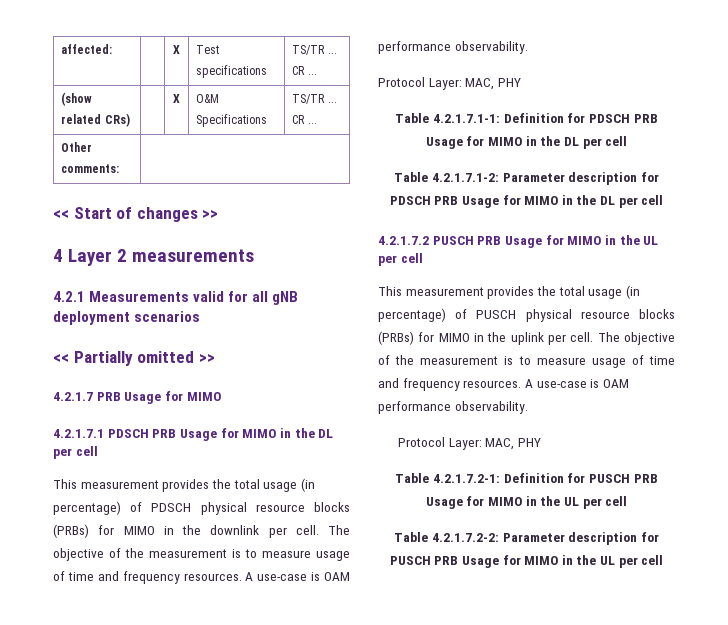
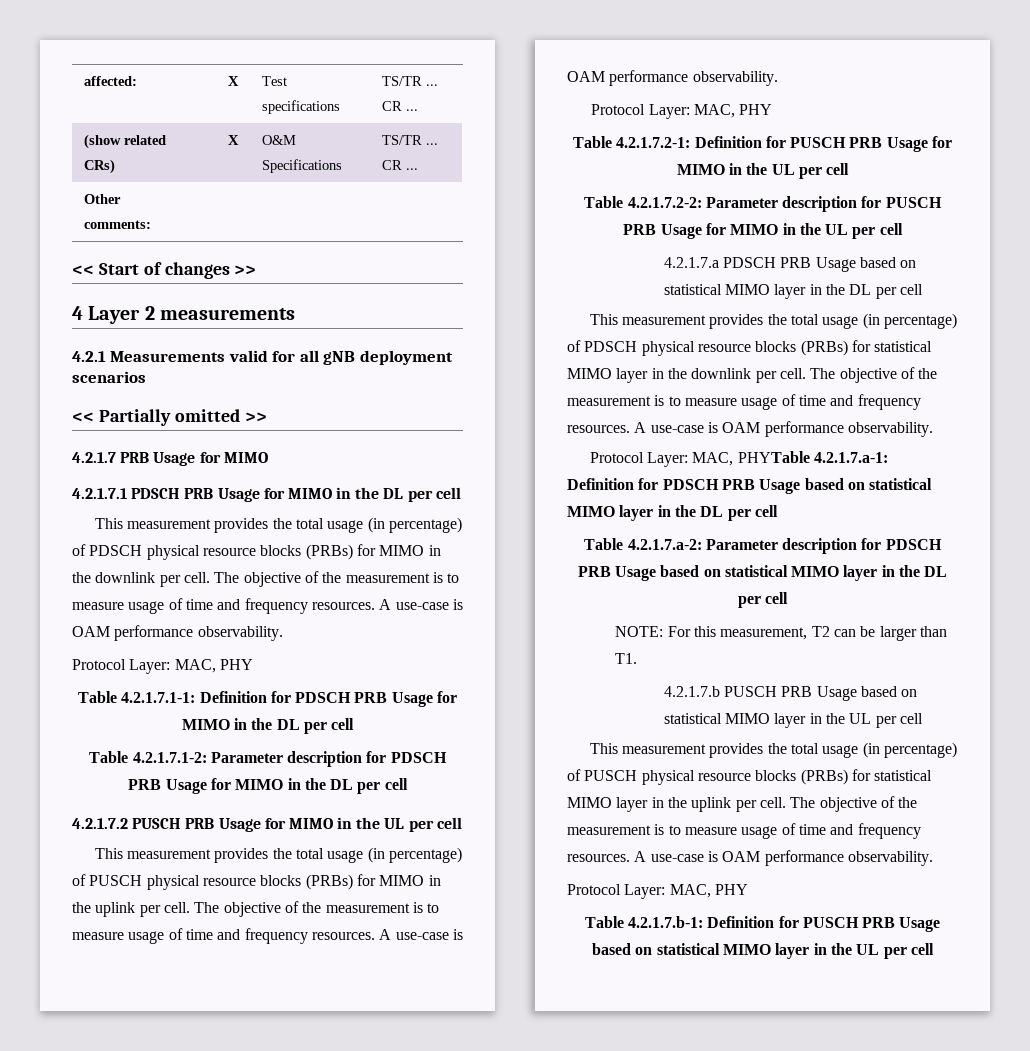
+ 4.2.1.7.a PDSCH PRB Usage based on statistical MIMO layer in the DL per cell
+ This measurement provides the total usage (in percentage) of PDSCH physical resource blocks (PRBs) for statistical MIMO layer in the downlink per cell. The objective of the measurement is to measure usage of time and frequency resources. A use-case is OAM performance observability.
+ Protocol Layer: MAC, PHYTable 4.2.1.7.a-1: Definition for PDSCH PRB Usage based on statistical MIMO layer in the DL per cell
+ Table 4.2.1.7.a-2: Parameter description for PDSCH PRB Usage based on statistical MIMO layer in the DL per cell
+ NOTE: For this measurement, T2 can be larger than T1.
+ 4.2.1.7.b PUSCH PRB Usage based on statistical MIMO layer in the UL per cell
+ This measurement provides the total usage (in percentage) of PUSCH physical resource blocks (PRBs) for statistical MIMO layer in the uplink per cell. The objective of the measurement is to measure usage of time and frequency resources. A use-case is OAM performance observability.
+ Protocol Layer: MAC, PHY
+ Table 4.2.1.7.b-1: Definition for PUSCH PRB Usage based on statistical MIMO layer in the UL per cell

